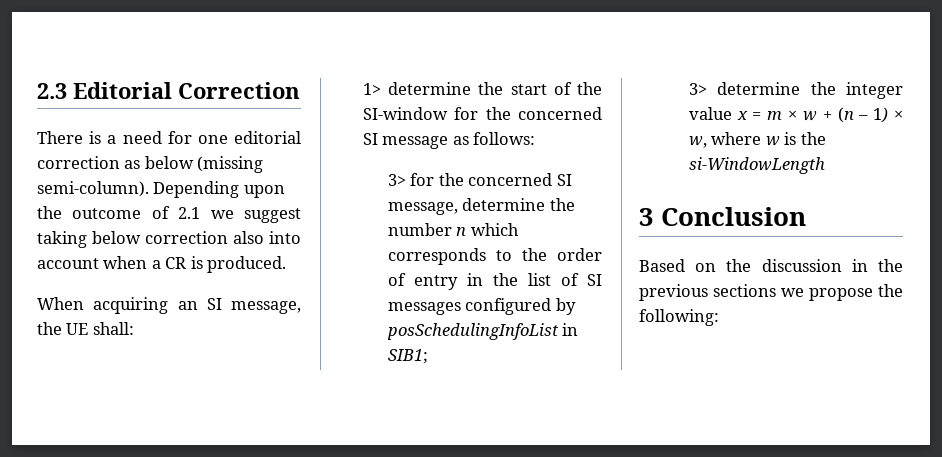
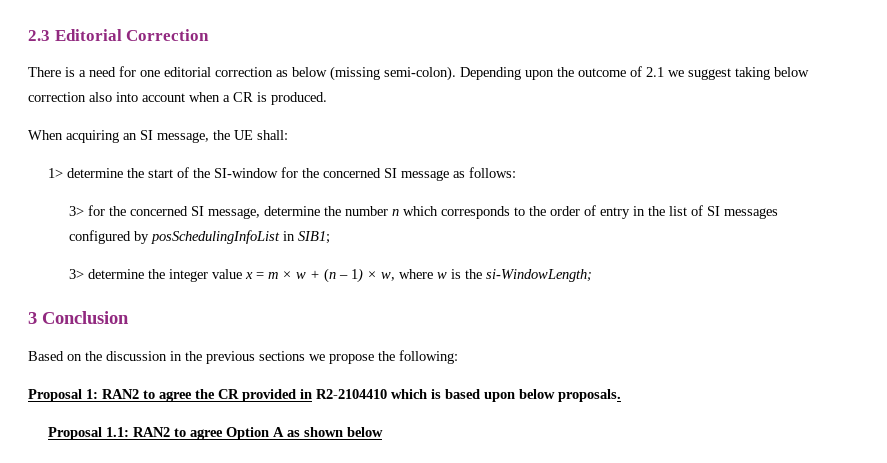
- There is a need for one editorial correction as below (missing semi-column).
+ There is a need for one editorial correction as below (missing semi-colon).
- 3> determine the integer value x = m × w + (n – 1) × w, where w is the si-WindowLength
+ 3> determine the integer value x = m × w + (n – 1) × w, where w is the si-WindowLength;
+ Proposal 1: RAN2 to agree the CR provided in R2-2104410 which is based upon below proposals.
+ Proposal 1.1: RAN2 to agree Option A as shown below

